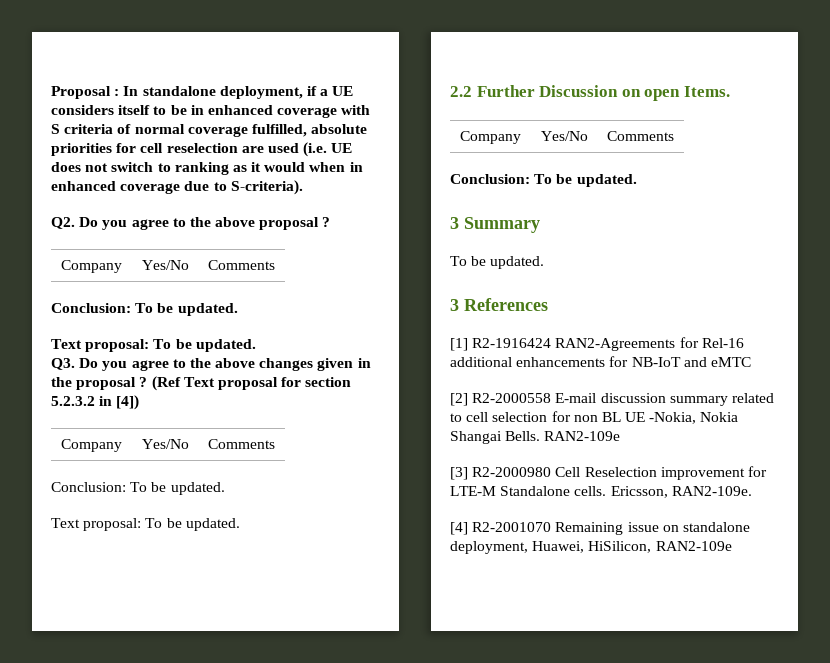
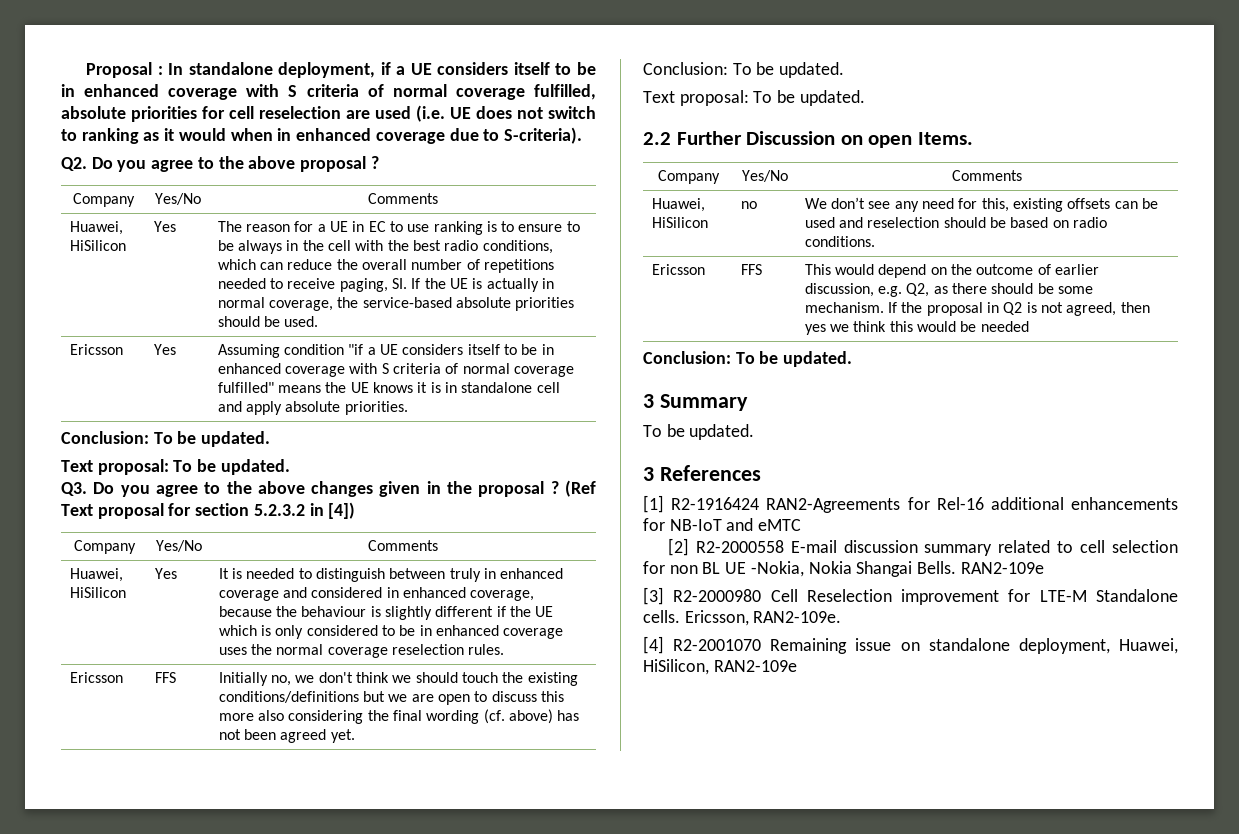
+ Huawei, HiSilicon | Yes | The reason for a UE in EC to use ranking is to ensure to be always in the cell with the best radio conditions, which can reduce the overall number of repetitions needed to receive paging, SI. If the UE is actually in normal coverage, the service-based absolute priorities should be used.
+ Ericsson | Yes | Assuming condition "if a UE considers itself to be in enhanced coverage with S criteria of normal coverage fulfilled" means the UE knows it is in standalone cell and apply absolute priorities.
+ Huawei, HiSilicon | Yes | It is needed to distinguish between truly in enhanced coverage and considered in enhanced coverage, because the behaviour is slightly different if the UE which is only considered to be in enhanced coverage uses the normal coverage reselection rules.
+ Ericsson | FFS | Initially no, we don't think we should touch the existing conditions/definitions but we are open to discuss this more also considering the final wording (cf. above) has not been agreed yet.
+ Huawei, HiSilicon | no | We don’t see any need for this, existing offsets can be used and reselection should be based on radio conditions.
+ Ericsson | FFS | This would depend on the outcome of earlier discussion, e.g. Q2, as there should be some mechanism. If the proposal in Q2 is not agreed, then yes we think this would be needed

